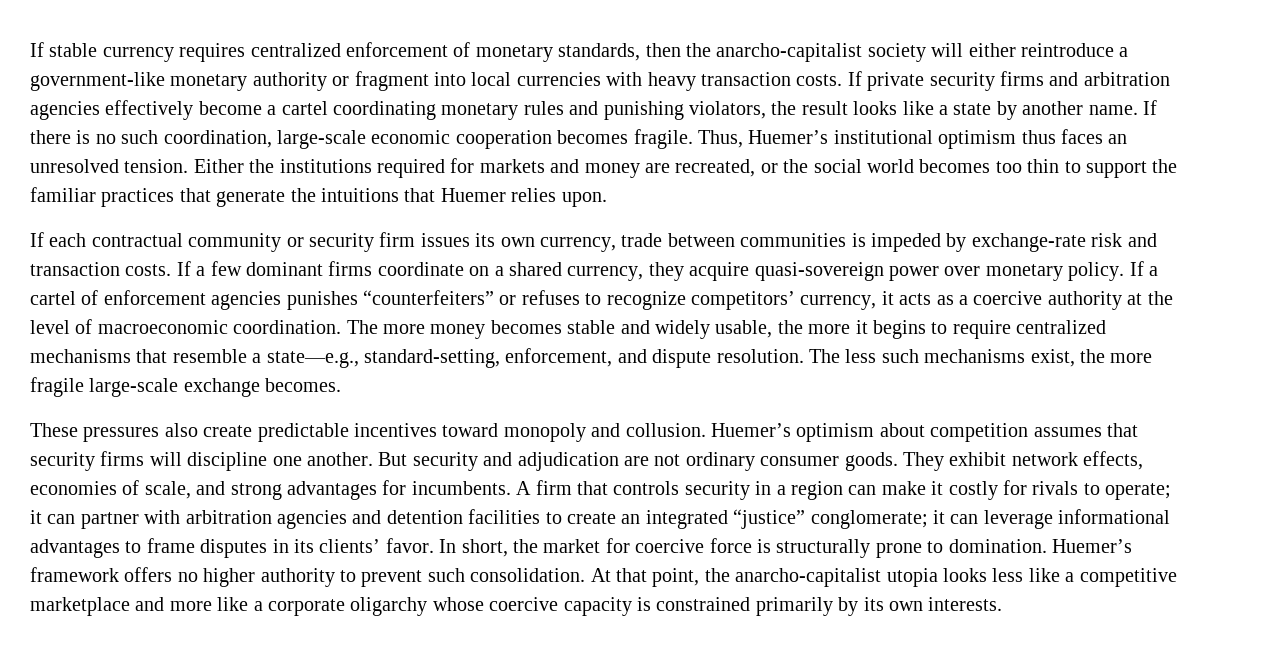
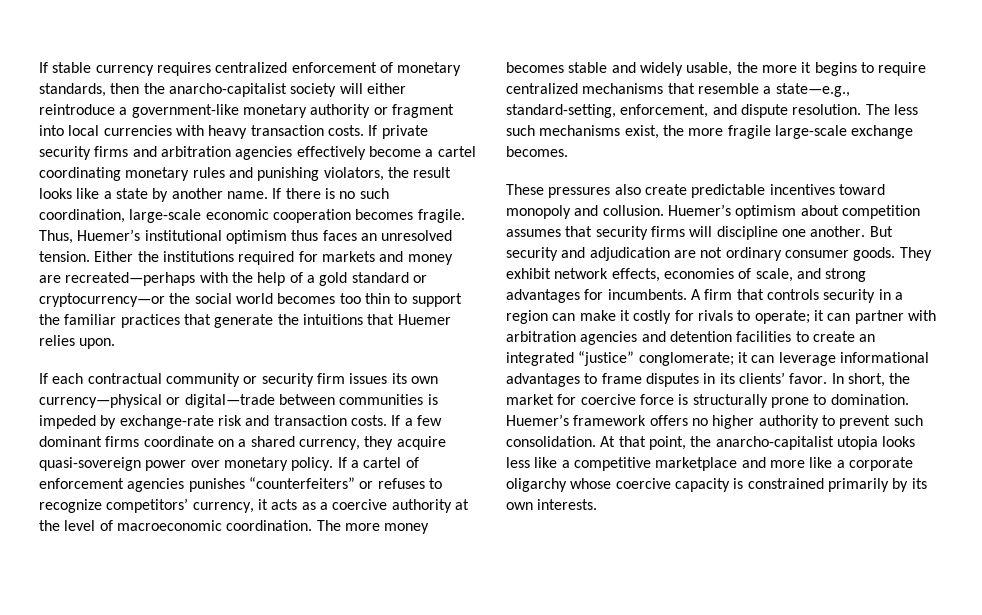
- Either the institutions required for markets and money are recreated, or the social world becomes too thin to support the familiar practices that generate the intuitions that Huemer relies upon.
+ Either the institutions required for markets and money are recreated—perhaps with the help of a gold standard or cryptocurrency—or the social world becomes too thin to support the familiar practices that generate the intuitions that Huemer relies upon.
- If each contractual community or security firm issues its own currency, trade between communities is impeded by exchange-rate risk and transaction costs.
+ If each contractual community or security firm issues its own currency—physical or digital—trade between communities is impeded by exchange-rate risk and transaction costs.

